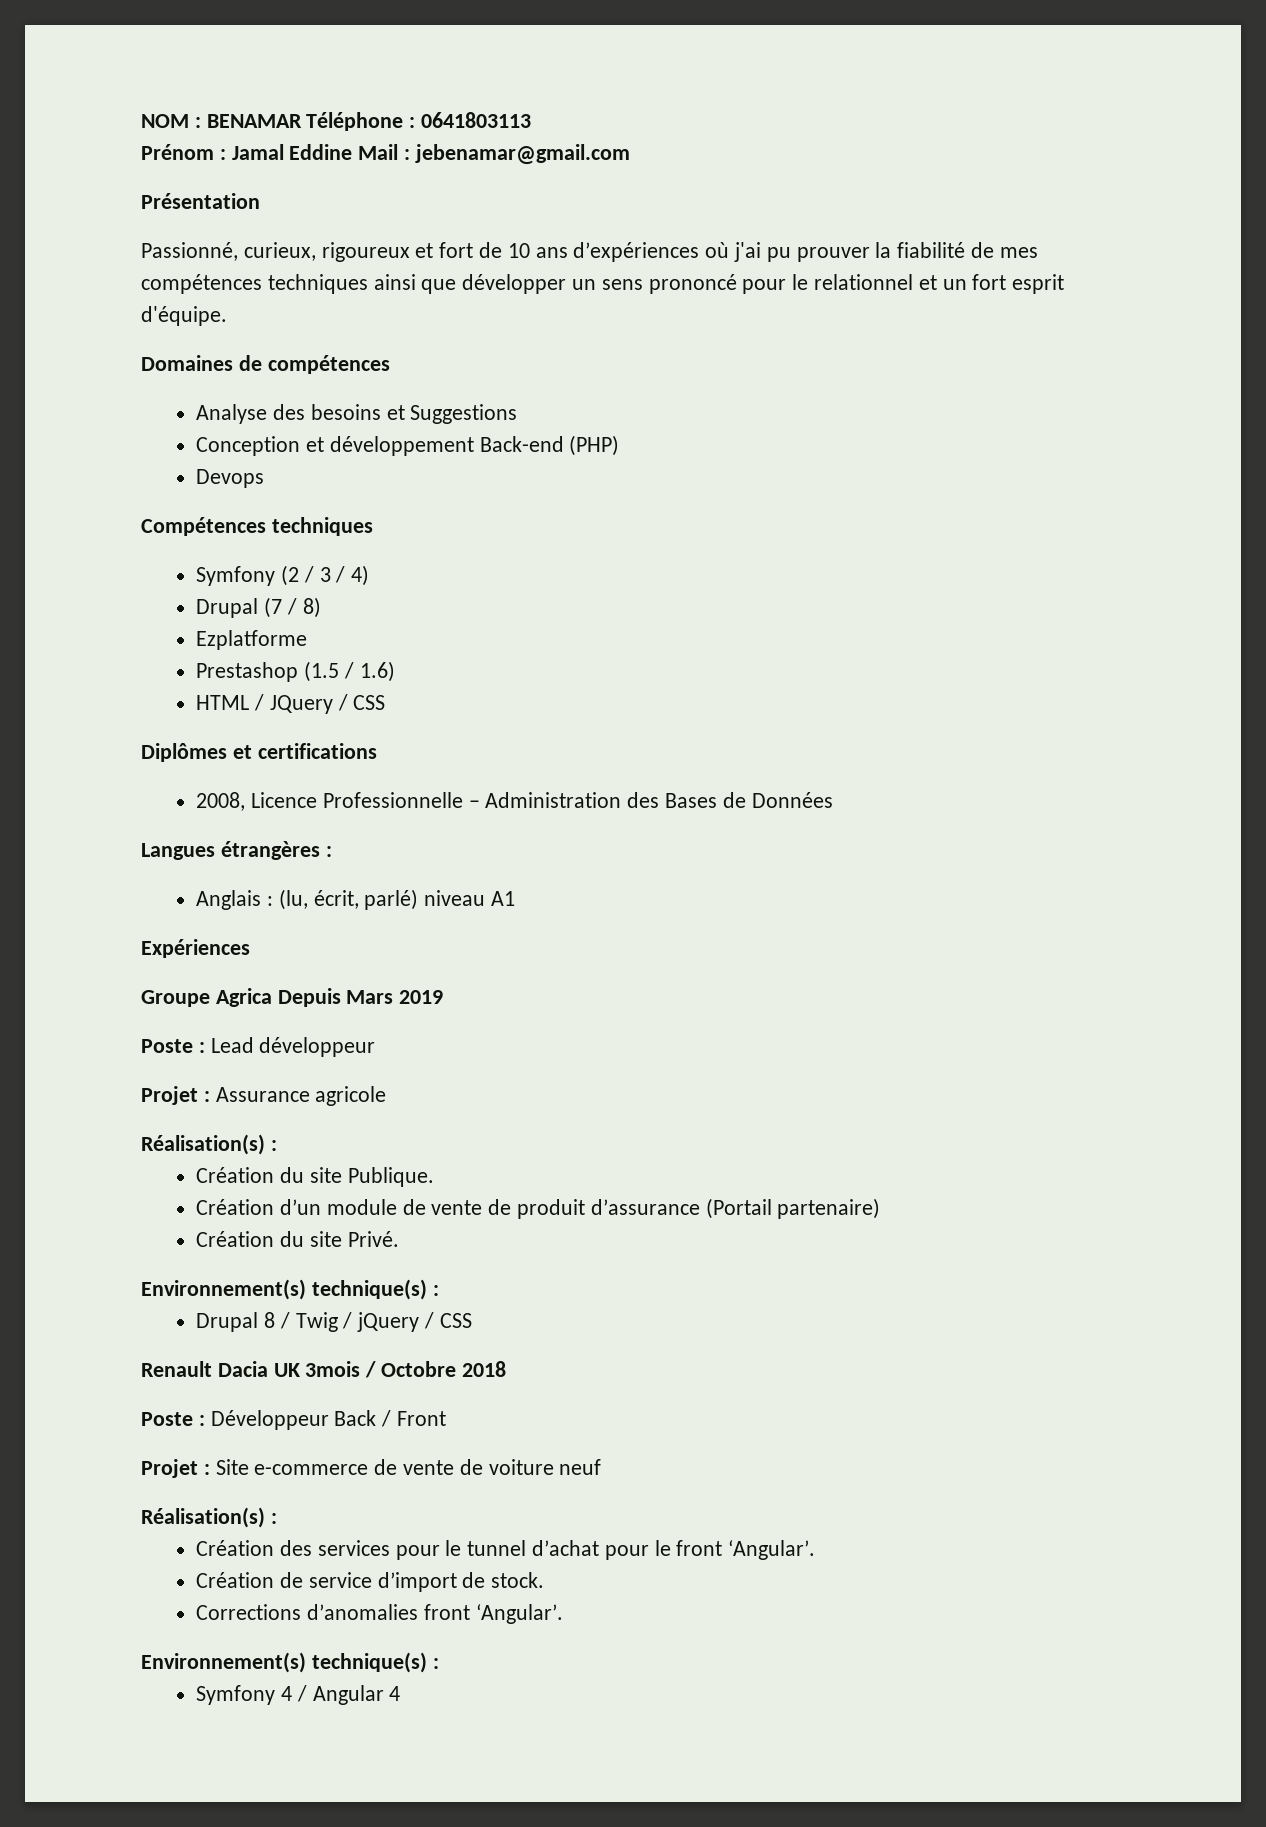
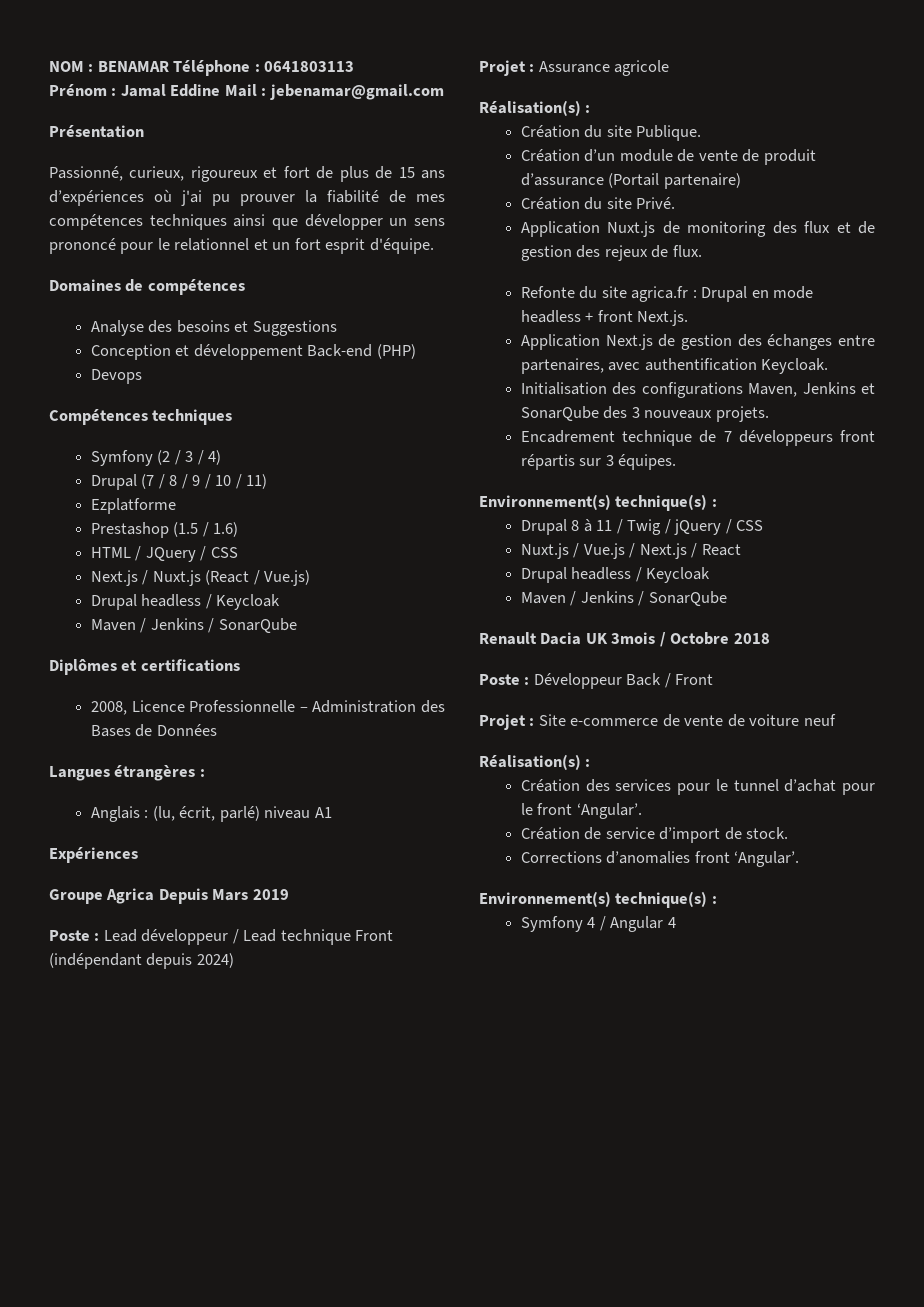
- Passionné, curieux, rigoureux et fort de 10 ans d’expériences où j'ai pu prouver la fiabilité de mes compétences techniques ainsi que développer un sens prononcé pour le relationnel et un fort esprit d'équipe.
+ Passionné, curieux, rigoureux et fort de plus de 15 ans d’expériences où j'ai pu prouver la fiabilité de mes compétences techniques ainsi que développer un sens prononcé pour le relationnel et un fort esprit d'équipe.
- Drupal (7 / 8)
+ Drupal (7 / 8 / 9 / 10 / 11)
+ Next.js / Nuxt.js (React / Vue.js)
+ Drupal headless / Keycloak
+ Maven / Jenkins / SonarQube
- Poste : Lead développeur
+ Poste : Lead développeur / Lead technique Front (indépendant depuis 2024)
+ Application Nuxt.js de monitoring des flux et de gestion des rejeux de flux.
+ Refonte du site agrica.fr : Drupal en mode headless + front Next.js.
+ Application Next.js de gestion des échanges entre partenaires, avec authentification Keycloak.
+ Initialisation des configurations Maven, Jenkins et SonarQube des 3 nouveaux projets.
+ Encadrement technique de 7 développeurs front répartis sur 3 équipes.
- Drupal 8 / Twig / jQuery / CSS
+ Drupal 8 à 11 / Twig / jQuery / CSS
+ Nuxt.js / Vue.js / Next.js / React
+ Drupal headless / Keycloak
+ Maven / Jenkins / SonarQube

